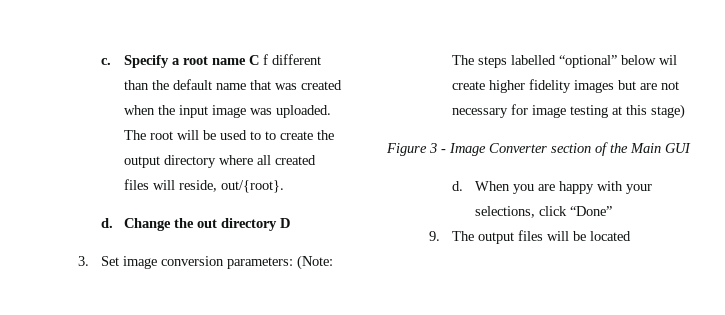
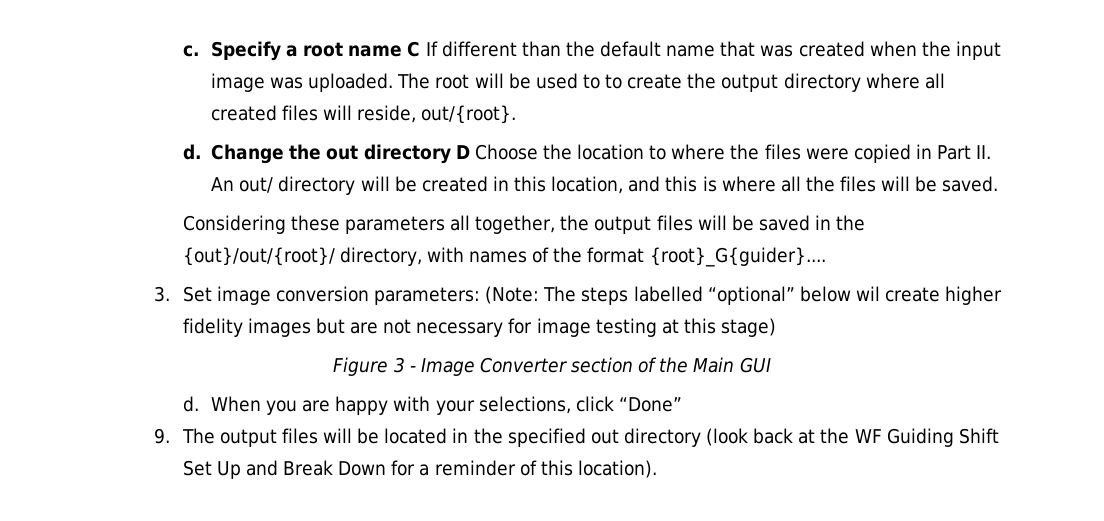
- Specify a root name C f different than the default name that was created when the input image was uploaded.
+ Specify a root name C If different than the default name that was created when the input image was uploaded.
- Change the out directory D
+ Change the out directory D Choose the location to where the files were copied in Part II. An out/ directory will be created in this location, and this is where all the files will be saved.
+ Considering these parameters all together, the output files will be saved in the {out}/out/{root}/ directory, with names of the format {root}_G{guider}....
- 9. The output files will be located
+ 9. The output files will be located in the specified out directory (look back at the WF Guiding Shift Set Up and Break Down for a reminder of this location).

